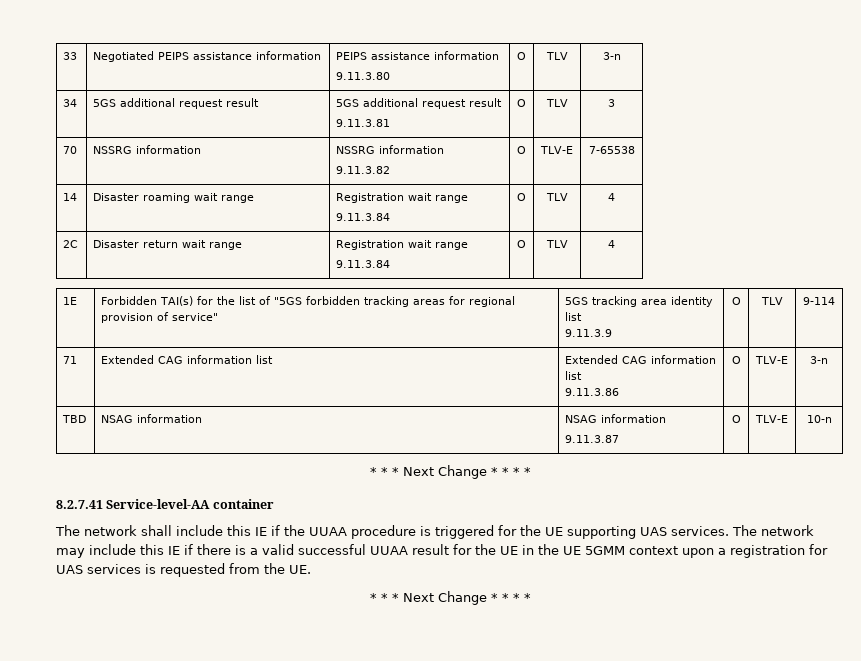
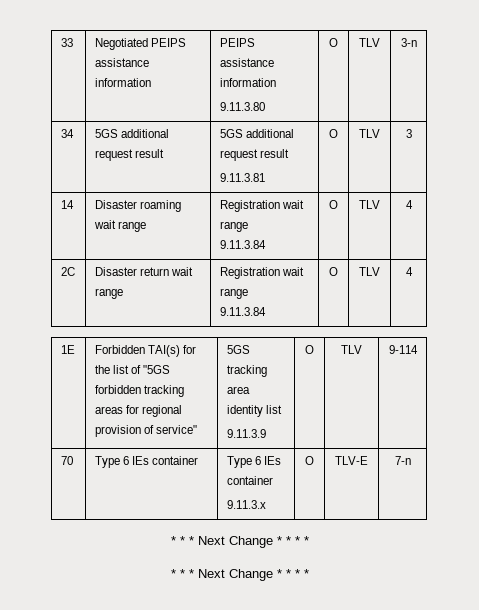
- 70 | NSSRG information | NSSRG information
- 9.11.3.82 | O | TLV-E | 7-65538
- 71 | Extended CAG information list | Extended CAG information list
- 9.11.3.86 | O | TLV-E | 3-n
- TBD | NSAG information | NSAG information
- 9.11.3.87 | O | TLV-E | 10-n
+ 70 | Type 6 IEs container | Type 6 IEs container
+ 9.11.3.x | O | TLV-E | 7-n
  * * * Next Change * * * *
- 8.2.7.41 Service-level-AA container
- The network shall include this IE if the UUAA procedure is triggered for the UE supporting UAS services. The network may include this IE if there is a valid successful UUAA result for the UE in the UE 5GMM context upon a registration for UAS services is requested from the UE.

